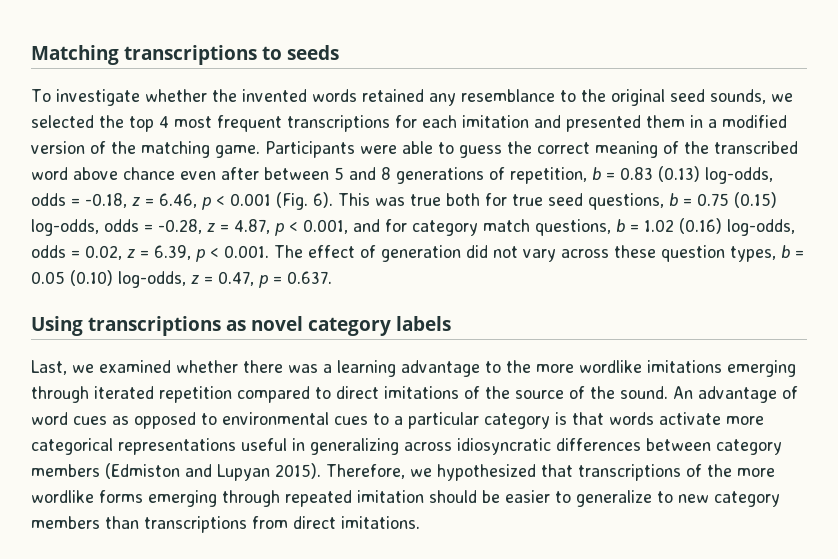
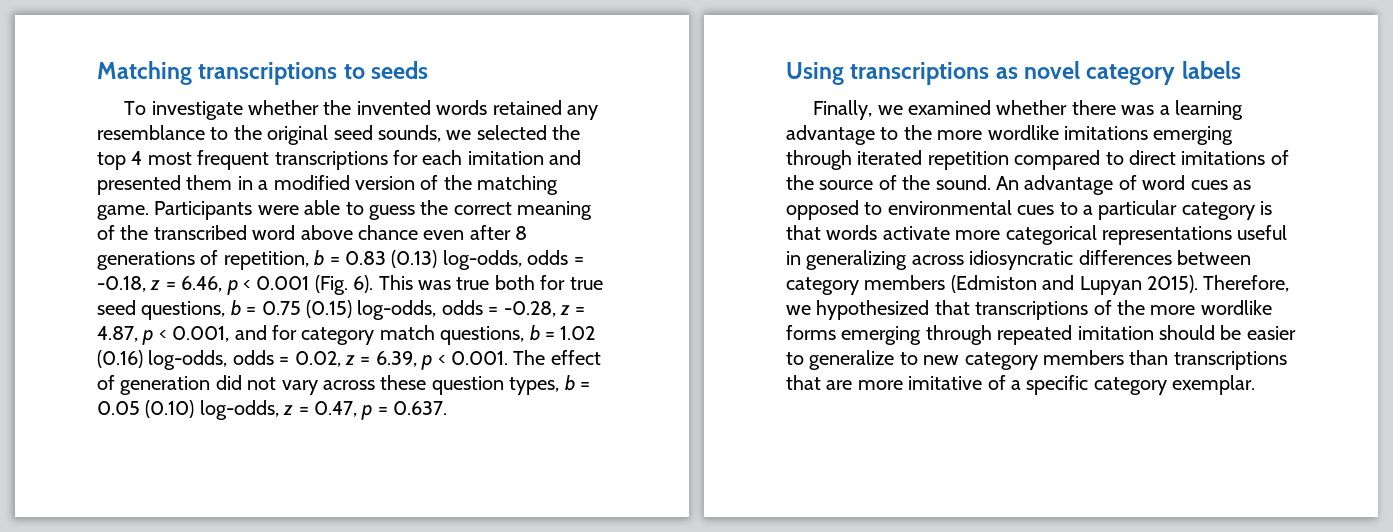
- Participants were able to guess the correct meaning of the transcribed word above chance even after between 5 and 8 generations of repetition, b = 0.83 (0.13) log-odds, odds = -0.18, z = 6.46, p < 0.001 (Fig. 6).
+ Participants were able to guess the correct meaning of the transcribed word above chance even after 8 generations of repetition, b = 0.83 (0.13) log-odds, odds = -0.18, z = 6.46, p < 0.001 (Fig. 6).
- Last, we examined whether there was a learning advantage to the more wordlike imitations emerging through iterated repetition compared to direct imitations of the source of the sound.
+ Finally, we examined whether there was a learning advantage to the more wordlike imitations emerging through iterated repetition compared to direct imitations of the source of the sound.
- Therefore, we hypothesized that transcriptions of the more wordlike forms emerging through repeated imitation should be easier to generalize to new category members than transcriptions from direct imitations.
+ Therefore, we hypothesized that transcriptions of the more wordlike forms emerging through repeated imitation should be easier to generalize to new category members than transcriptions that are more imitative of a specific category exemplar.

